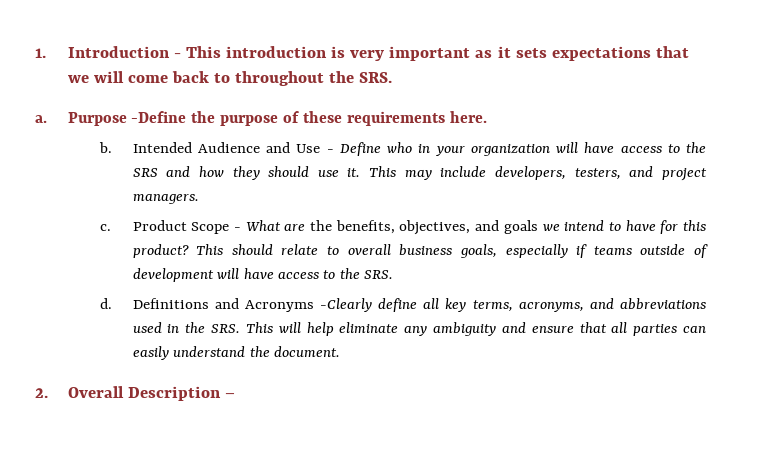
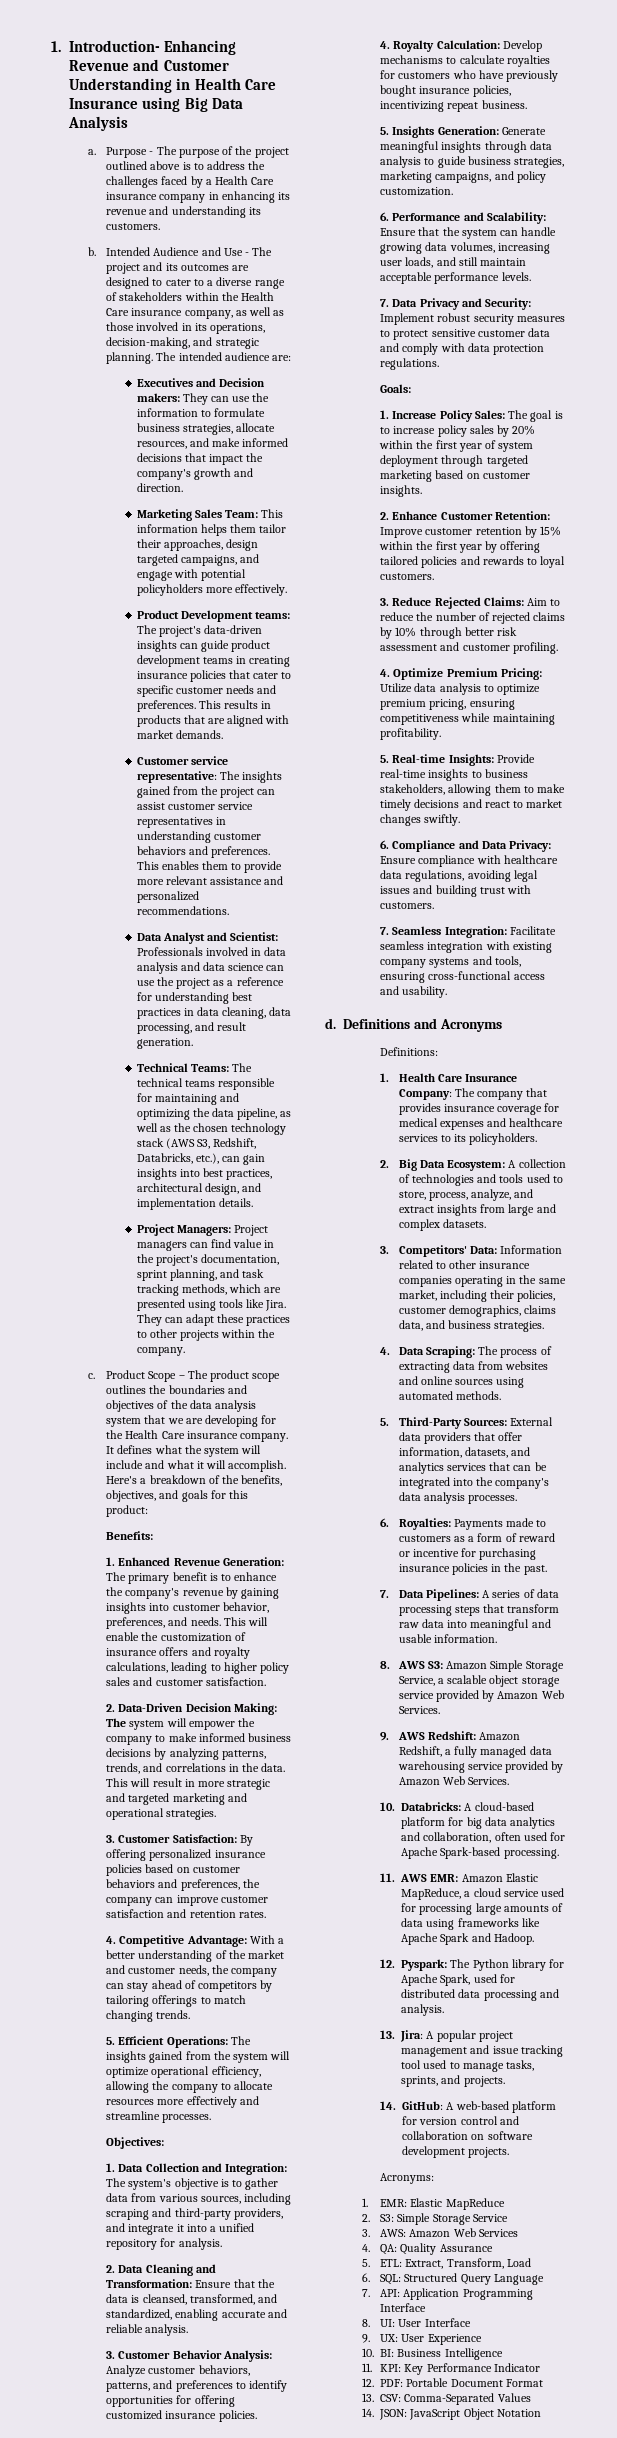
- 1. Introduction - This introduction is very important as it sets expectations that we will come back to throughout the SRS.
- a. Purpose -Define the purpose of these requirements here.
+ 1. Introduction- Enhancing Revenue and Customer Understanding in Health Care Insurance using Big Data Analysis
+ a. Purpose - The purpose of the project outlined above is to address the challenges faced by a Health Care insurance company in enhancing its revenue and understanding its customers.
- Intended Audience and Use - Define who in your organization will have access to the SRS and how they should use it. This may include developers, testers, and project managers.
- c. Product Scope - What are the benefits, objectives, and goals we intend to have for this product? This should relate to overall business goals, especially if teams outside of development will have access to the SRS.
- d. Definitions and Acronyms -Clearly define all key terms, acronyms, and abbreviations used in the SRS. This will help eliminate any ambiguity and ensure that all parties can easily understand the document.
- 2. Overall Description –
+ Intended Audience and Use - The project and its outcomes are designed to cater to a diverse range of stakeholders within the Health Care insurance company, as well as those involved in its operations, decision-making, and strategic planning. The intended audience are:
+ Executives and Decision makers: They can use the information to formulate business strategies, allocate resources, and make informed decisions that impact the company's growth and direction.
+ Marketing Sales Team: This information helps them tailor their approaches, design targeted campaigns, and engage with potential policyholders more effectively.
+ Product Development teams: The project's data-driven insights can guide product development teams in creating insurance policies that cater to specific customer needs and preferences. This results in products that are aligned with market demands.
+ Customer service representative: The insights gained from the project can assist customer service representatives in understanding customer behaviors and preferences. This enables them to provide more relevant assistance and personalized recommendations.
+ Data Analyst and Scientist: Professionals involved in data analysis and data science can use the project as a reference for understanding best practices in data cleaning, data processing, and result generation.
+ Technical Teams: The technical teams responsible for maintaining and optimizing the data pipeline, as well as the chosen technology stack (AWS S3, Redshift, Databricks, etc.), can gain insights into best practices, architectural design, and implementation details.
+ Project Managers: Project managers can find value in the project's documentation, sprint planning, and task tracking methods, which are presented using tools like Jira. They can adapt these practices to other projects within the company.
+ c. Product Scope – The product scope outlines the boundaries and objectives of the data analysis system that we are developing for the Health Care insurance company. It defines what the system will include and what it will accomplish. Here's a breakdown of the benefits, objectives, and goals for this product:
+ Benefits:
+ 1. Enhanced Revenue Generation: The primary benefit is to enhance the company's revenue by gaining insights into customer behavior, preferences, and needs. This will enable the customization of insurance offers and royalty calculations, leading to higher policy sales and customer satisfaction.
+ 2. Data-Driven Decision Making: The system will empower the company to make informed business decisions by analyzing patterns, trends, and correlations in the data. This will result in more strategic and targeted marketing and operational strategies.
+ 3. Customer Satisfaction: By offering personalized insurance policies based on customer behaviors and preferences, the company can improve customer satisfaction and retention rates.
+ 4. Competitive Advantage: With a better understanding of the market and customer needs, the company can stay ahead of competitors by tailoring offerings to match changing trends.
+ 5. Efficient Operations: The insights gained from the system will optimize operational efficiency, allowing the company to allocate resources more effectively and streamline processes.
+ Objectives:
+ 1. Data Collection and Integration: The system's objective is to gather data from various sources, including scraping and third-party providers, and integrate it into a unified repository for analysis.
+ 2. Data Cleaning and Transformation: Ensure that the data is cleansed, transformed, and standardized, enabling accurate and reliable analysis.
+ 3. Customer Behavior Analysis: Analyze customer behaviors, patterns, and preferences to identify opportunities for offering customized insurance policies.
+ 4. Royalty Calculation: Develop mechanisms to calculate royalties for customers who have previously bought insurance policies, incentivizing repeat business.
+ 5. Insights Generation: Generate meaningful insights through data analysis to guide business strategies, marketing campaigns, and policy customization.
+ 6. Performance and Scalability: Ensure that the system can handle growing data volumes, increasing user loads, and still maintain acceptable performance levels.
+ 7. Data Privacy and Security: Implement robust security measures to protect sensitive customer data and comply with data protection regulations.
+ Goals:
+ 1. Increase Policy Sales: The goal is to increase policy sales by 20% within the first year of system deployment through targeted marketing based on customer insights.
+ 2. Enhance Customer Retention: Improve customer retention by 15% within the first year by offering tailored policies and rewards to loyal customers.
+ 3. Reduce Rejected Claims: Aim to reduce the number of rejected claims by 10% through better risk assessment and customer profiling.
+ 4. Optimize Premium Pricing: Utilize data analysis to optimize premium pricing, ensuring competitiveness while maintaining profitability.
+ 5. Real-time Insights: Provide real-time insights to business stakeholders, allowing them to make timely decisions and react to market changes swiftly.
+ 6. Compliance and Data Privacy: Ensure compliance with healthcare data regulations, avoiding legal issues and building trust with customers.
+ 7. Seamless Integration: Facilitate seamless integration with existing company systems and tools, ensuring cross-functional access and usability.
+ d. Definitions and Acronyms
+ Definitions:
+ 1. Health Care Insurance Company: The company that provides insurance coverage for medical expenses and healthcare services to its policyholders.
+ 2. Big Data Ecosystem: A collection of technologies and tools used to store, process, analyze, and extract insights from large and complex datasets.
+ 3. Competitors' Data: Information related to other insurance companies operating in the same market, including their policies, customer demographics, claims data, and business strategies.
+ 4. Data Scraping: The process of extracting data from websites and online sources using automated methods.
+ 5. Third-Party Sources: External data providers that offer information, datasets, and analytics services that can be integrated into the company's data analysis processes.
+ 6. Royalties: Payments made to customers as a form of reward or incentive for purchasing insurance policies in the past.
+ 7. Data Pipelines: A series of data processing steps that transform raw data into meaningful and usable information.
+ 8. AWS S3: Amazon Simple Storage Service, a scalable object storage service provided by Amazon Web Services.
+ 9. AWS Redshift: Amazon Redshift, a fully managed data warehousing service provided by Amazon Web Services.
+ 10. Databricks: A cloud-based platform for big data analytics and collaboration, often used for Apache Spark-based processing.
+ 11. AWS EMR: Amazon Elastic MapReduce, a cloud service used for processing large amounts of data using frameworks like Apache Spark and Hadoop.
+ 12. Pyspark: The Python library for Apache Spark, used for distributed data processing and analysis.
+ 13. Jira: A popular project management and issue tracking tool used to manage tasks, sprints, and projects.
+ 14. GitHub: A web-based platform for version control and collaboration on software development projects.
+ Acronyms:
+ 1. EMR: Elastic MapReduce
+ 2. S3: Simple Storage Service
+ 3. AWS: Amazon Web Services
+ 4. QA: Quality Assurance
+ 5. ETL: Extract, Transform, Load
+ 6. SQL: Structured Query Language
+ 7. API: Application Programming Interface
+ 8. UI: User Interface
+ 9. UX: User Experience
+ 10. BI: Business Intelligence
+ 11. KPI: Key Performance Indicator
+ 12. PDF: Portable Document Format
+ 13. CSV: Comma-Separated Values
+ 14. JSON: JavaScript Object Notation

